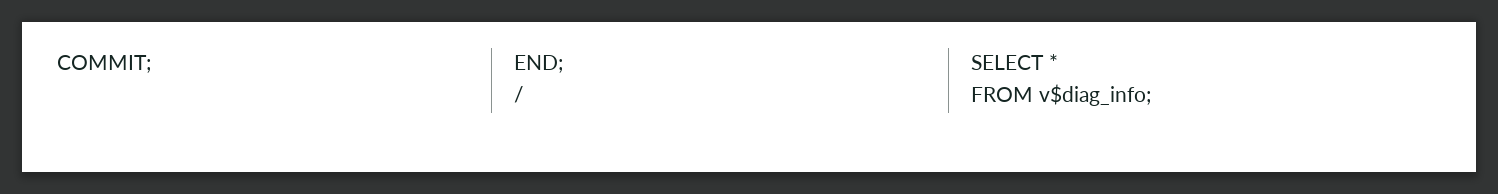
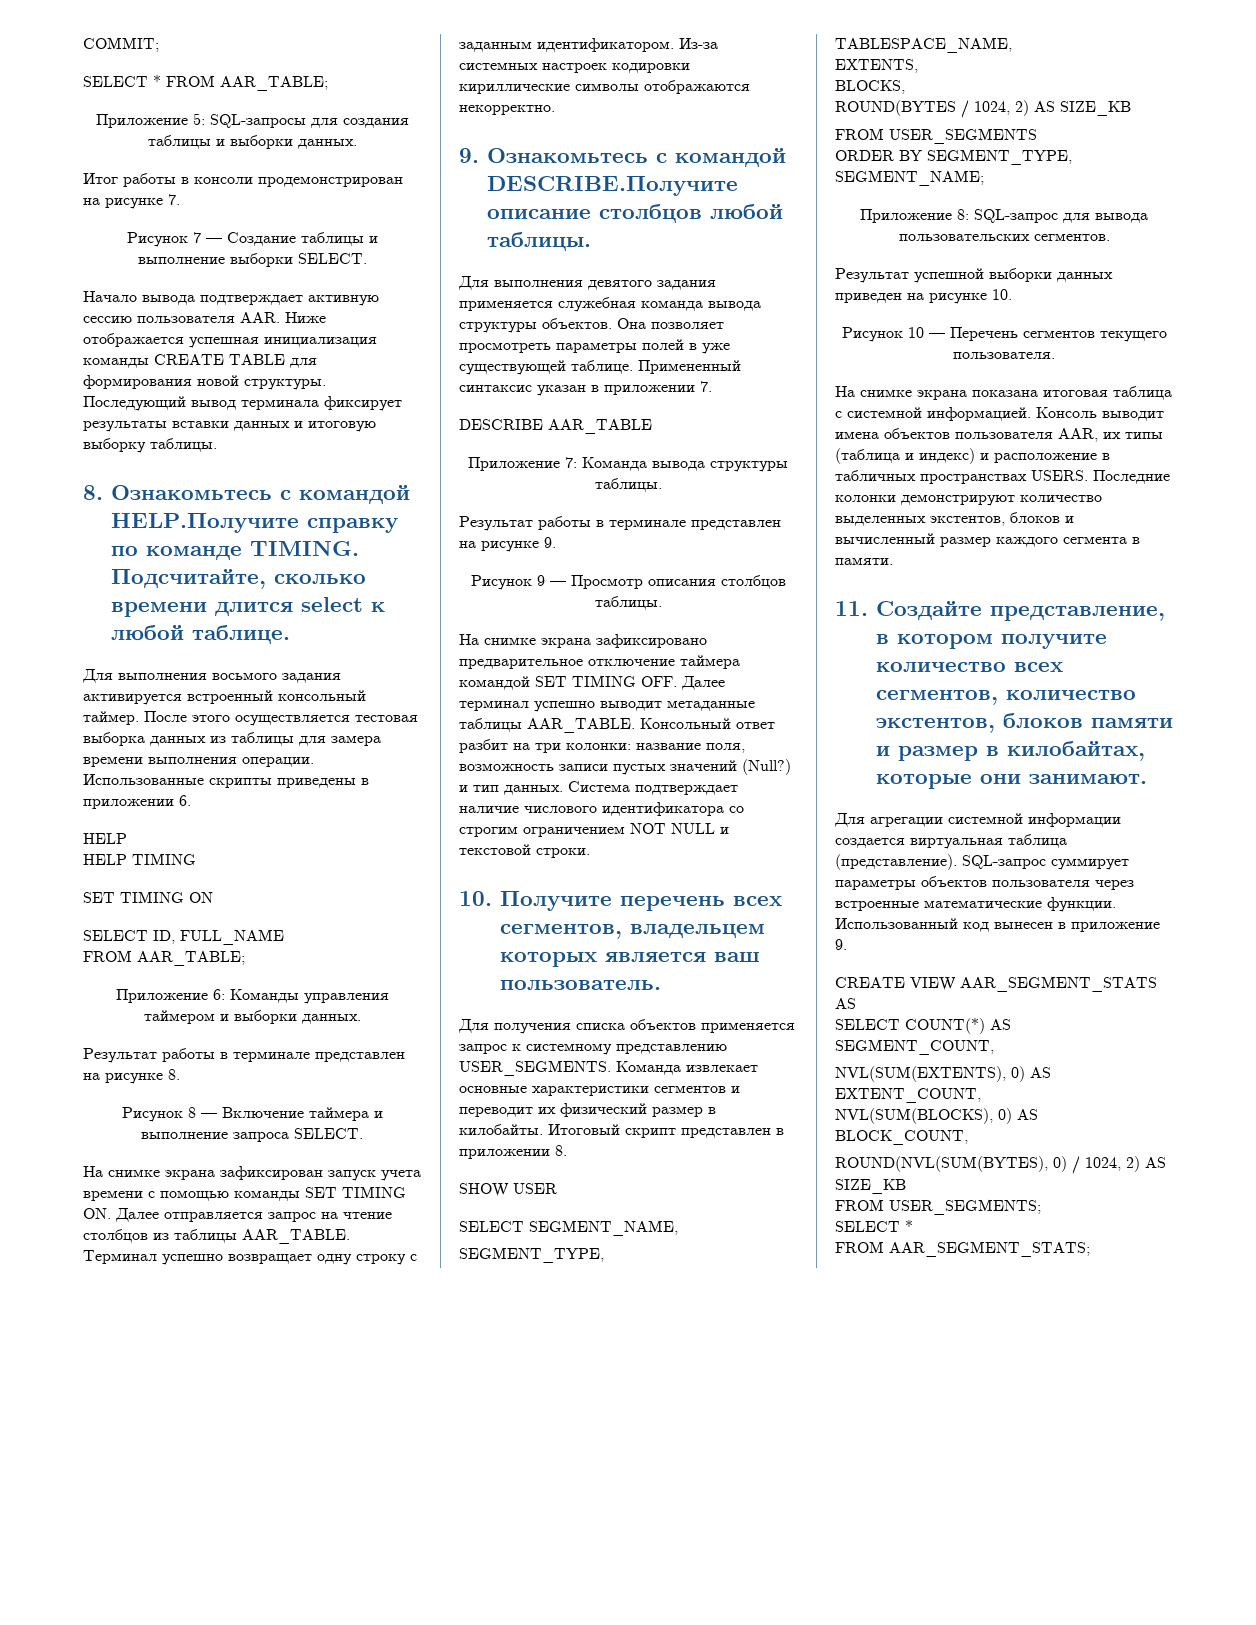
- END;
- /
+ SELECT * FROM AAR_TABLE;
+ Приложение 5: SQL-запросы для создания таблицы и выборки данных.
+ Итог работы в консоли продемонстрирован на рисунке 7.
+ Рисунок 7 — Создание таблицы и выполнение выборки SELECT.
+ Начало вывода подтверждает активную сессию пользователя AAR. Ниже отображается успешная инициализация команды CREATE TABLE для формирования новой структуры. Последующий вывод терминала фиксирует результаты вставки данных и итоговую выборку таблицы.
+ 8. Ознакомьтесь с командой HELP.Получите справку по команде TIMING. Подсчитайте, сколько времени длится select к любой таблице.
+ Для выполнения восьмого задания активируется встроенный консольный таймер. После этого осуществляется тестовая выборка данных из таблицы для замера времени выполнения операции. Использованные скрипты приведены в приложении 6.
+ HELP
+ HELP TIMING
+ SET TIMING ON
+ SELECT ID, FULL_NAME
+ FROM AAR_TABLE;
+ Приложение 6: Команды управления таймером и выборки данных.
+ Результат работы в терминале представлен на рисунке 8.
+ Рисунок 8 — Включение таймера и выполнение запроса SELECT.
+ На снимке экрана зафиксирован запуск учета времени с помощью команды SET TIMING ON. Далее отправляется запрос на чтение столбцов из таблицы AAR_TABLE. Терминал успешно возвращает одну строку с заданным идентификатором. Из-за системных настроек кодировки кириллические символы отображаются некорректно.
+ 9. Ознакомьтесь с командой DESCRIBE.Получите описание столбцов любой таблицы.
+ Для выполнения девятого задания применяется служебная команда вывода структуры объектов. Она позволяет просмотреть параметры полей в уже существующей таблице. Примененный синтаксис указан в приложении 7.
+ DESCRIBE AAR_TABLE
+ Приложение 7: Команда вывода структуры таблицы.
+ Результат работы в терминале представлен на рисунке 9.
+ Рисунок 9 — Просмотр описания столбцов таблицы.
+ На снимке экрана зафиксировано предварительное отключение таймера командой SET TIMING OFF. Далее терминал успешно выводит метаданные таблицы AAR_TABLE. Консольный ответ разбит на три колонки: название поля, возможность записи пустых значений (Null?) и тип данных. Система подтверждает наличие числового идентификатора со строгим ограничением NOT NULL и текстовой строки.
+ 10. Получите перечень всех сегментов, владельцем которых является ваш пользователь.
+ Для получения списка объектов применяется запрос к системному представлению USER_SEGMENTS. Команда извлекает основные характеристики сегментов и переводит их физический размер в килобайты. Итоговый скрипт представлен в приложении 8.
+ SHOW USER
+ SELECT SEGMENT_NAME,
+ SEGMENT_TYPE,
+ TABLESPACE_NAME,
+ EXTENTS,
+ BLOCKS,
+ ROUND(BYTES / 1024, 2) AS SIZE_KB
+ FROM USER_SEGMENTS
+ ORDER BY SEGMENT_TYPE, SEGMENT_NAME;
+ Приложение 8: SQL-запрос для вывода пользовательских сегментов.
+ Результат успешной выборки данных приведен на рисунке 10.
+ Рисунок 10 — Перечень сегментов текущего пользователя.
+ На снимке экрана показана итоговая таблица с системной информацией. Консоль выводит имена объектов пользователя AAR, их типы (таблица и индекс) и расположение в табличных пространствах USERS. Последние колонки демонстрируют количество выделенных экстентов, блоков и вычисленный размер каждого сегмента в памяти.
+ 11. Создайте представление, в котором получите количество всех сегментов, количество экстентов, блоков памяти и размер в килобайтах, которые они занимают.
+ Для агрегации системной информации создается виртуальная таблица (представление). SQL-запрос суммирует параметры объектов пользователя через встроенные математические функции. Использованный код вынесен в приложение 9.
+ CREATE VIEW AAR_SEGMENT_STATS AS
+ SELECT COUNT(*) AS SEGMENT_COUNT,
+ NVL(SUM(EXTENTS), 0) AS EXTENT_COUNT,
+ NVL(SUM(BLOCKS), 0) AS BLOCK_COUNT,
+ ROUND(NVL(SUM(BYTES), 0) / 1024, 2) AS SIZE_KB
+ FROM USER_SEGMENTS;
- FROM v$diag_info;
+ FROM AAR_SEGMENT_STATS;

